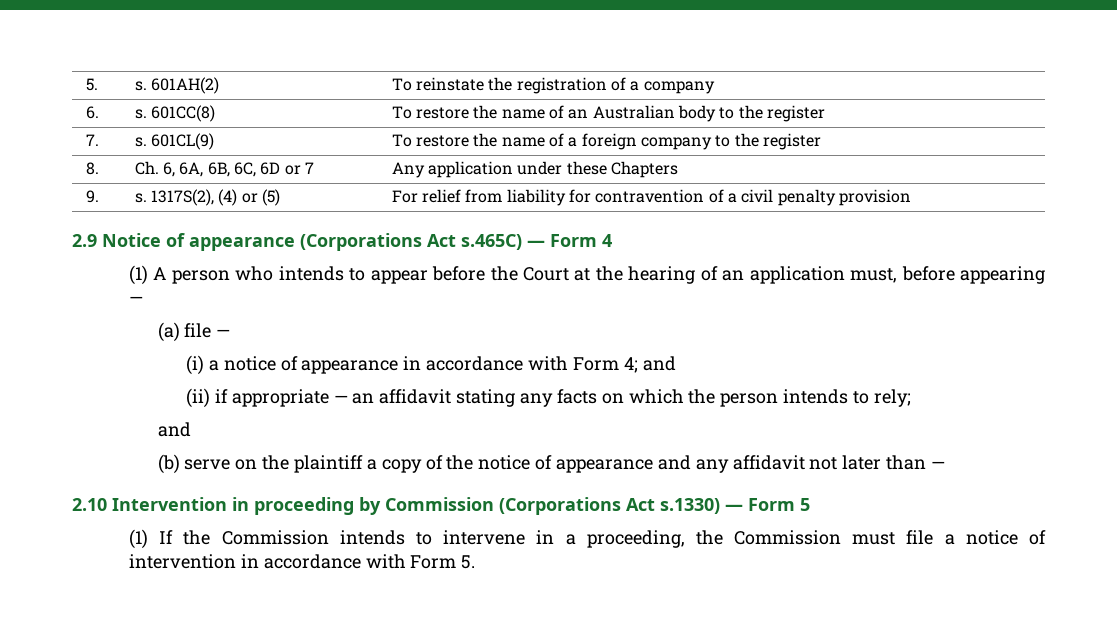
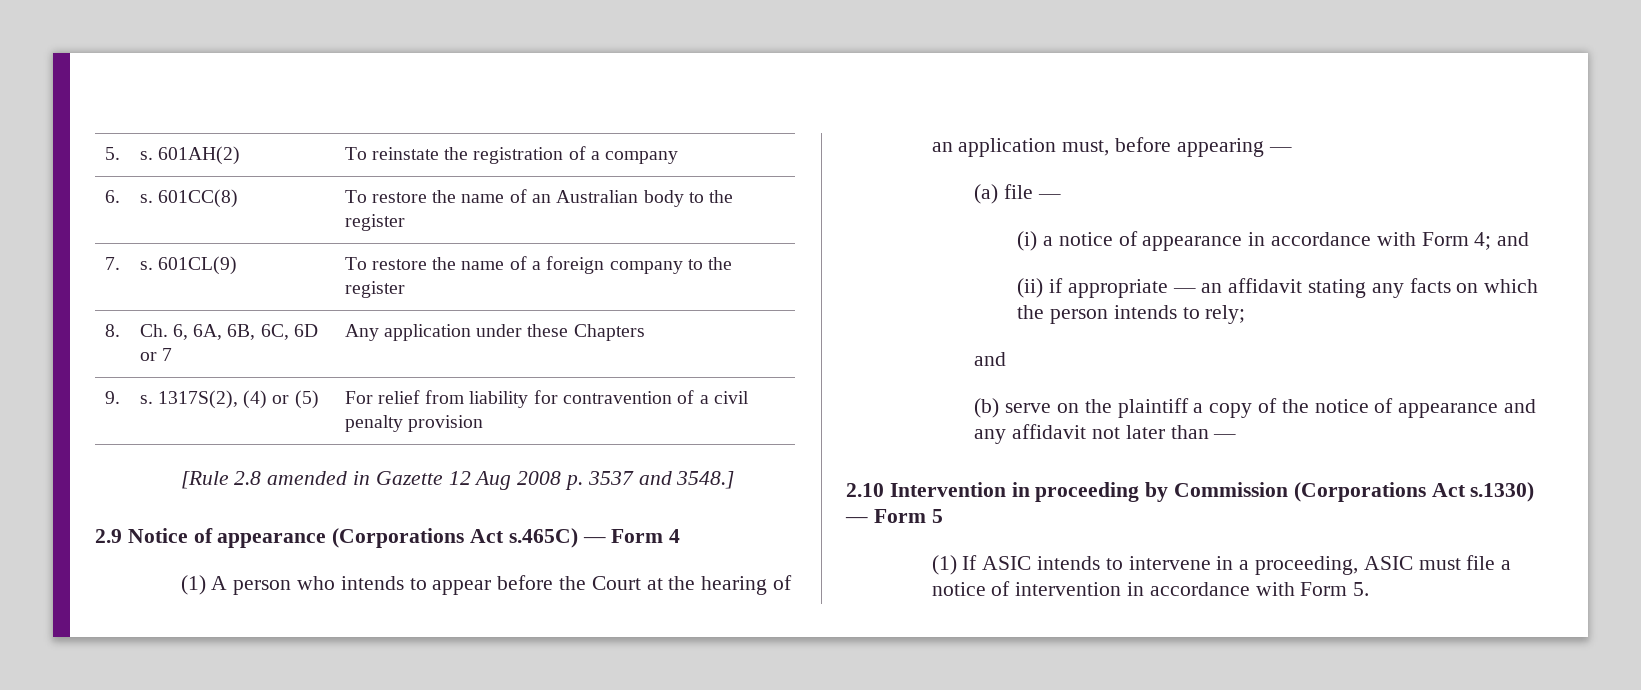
+ [Rule 2.8 amended in Gazette 12 Aug 2008 p. 3537 and 3548.]
- (1) If the Commission intends to intervene in a proceeding, the Commission must file a notice of intervention in accordance with Form 5.
+ (1) If ASIC intends to intervene in a proceeding, ASIC must file a notice of intervention in accordance with Form 5.

